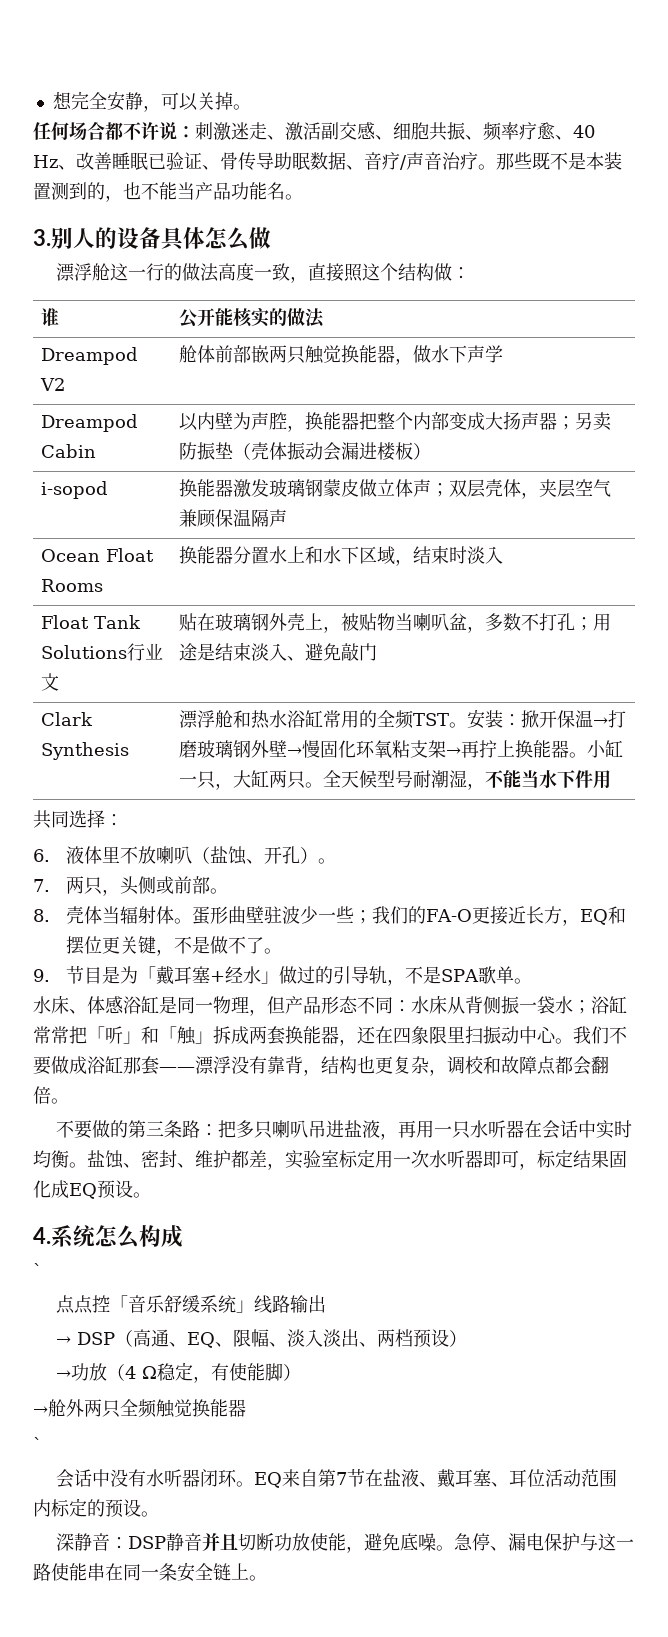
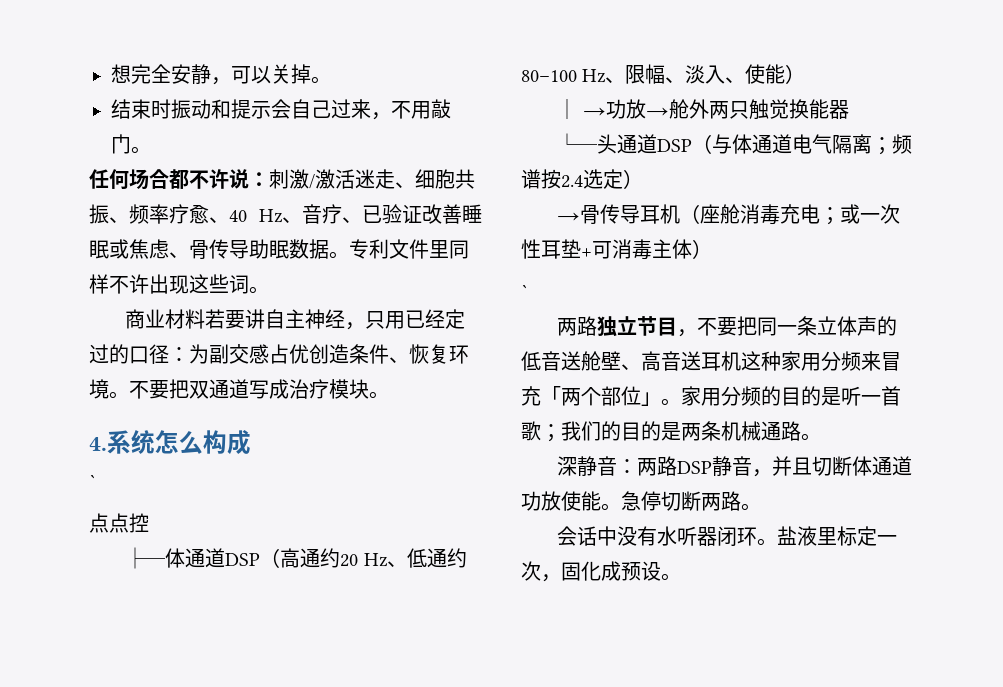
+ 结束时振动和提示会自己过来，不用敲门。
- 任何场合都不许说：刺激迷走、激活副交感、细胞共振、频率疗愈、40 Hz、改善睡眠已验证、骨传导助眠数据、音疗/声音治疗。那些既不是本装置测到的，也不能当产品功能名。
- 3.别人的设备具体怎么做
- 漂浮舱这一行的做法高度一致，直接照这个结构做：
- 谁 | 公开能核实的做法
- Dreampod V2 | 舱体前部嵌两只触觉换能器，做水下声学
- Dreampod Cabin | 以内壁为声腔，换能器把整个内部变成大扬声器；另卖防振垫（壳体振动会漏进楼板）
- i-sopod | 换能器激发玻璃钢蒙皮做立体声；双层壳体，夹层空气兼顾保温隔声
- Ocean Float Rooms | 换能器分置水上和水下区域，结束时淡入
- Float Tank Solutions行业文 | 贴在玻璃钢外壳上，被贴物当喇叭盆，多数不打孔；用途是结束淡入、避免敲门
- Clark Synthesis | 漂浮舱和热水浴缸常用的全频TST。安装：掀开保温→打磨玻璃钢外壁→慢固化环氧粘支架→再拧上换能器。小缸一只，大缸两只。全天候型号耐潮湿，不能当水下件用
- 共同选择：
- 6.液体里不放喇叭（盐蚀、开孔）。
- 7.两只，头侧或前部。
- 8.壳体当辐射体。蛋形曲壁驻波少一些；我们的FA-O更接近长方，EQ和摆位更关键，不是做不了。
- 9.节目是为「戴耳塞+经水」做过的引导轨，不是SPA歌单。
- 水床、体感浴缸是同一物理，但产品形态不同：水床从背侧振一袋水；浴缸常常把「听」和「触」拆成两套换能器，还在四象限里扫振动中心。我们不要做成浴缸那套——漂浮没有靠背，结构也更复杂，调校和故障点都会翻倍。
- 不要做的第三条路：把多只喇叭吊进盐液，再用一只水听器在会话中实时均衡。盐蚀、密封、维护都差，实验室标定用一次水听器即可，标定结果固化成EQ预设。
+ 任何场合都不许说：刺激/激活迷走、细胞共振、频率疗愈、40 Hz、音疗、已验证改善睡眠或焦虑、骨传导助眠数据。专利文件里同样不许出现这些词。
+ 商业材料若要讲自主神经，只用已经定过的口径：为副交感占优创造条件、恢复环境。不要把双通道写成治疗模块。
- 点点控「音乐舒缓系统」线路输出
- → DSP（高通、EQ、限幅、淡入淡出、两档预设）
- →功放（4 Ω稳定，有使能脚）
- →舱外两只全频触觉换能器
+ 点点控
+ ├─体通道DSP（高通约20 Hz、低通约80–100 Hz、限幅、淡入、使能）
+ │ →功放→舱外两只触觉换能器
+ └─头通道DSP（与体通道电气隔离；频谱按2.4选定）
+ →骨传导耳机（座舱消毒充电；或一次性耳垫+可消毒主体）
  `
+ 两路独立节目，不要把同一条立体声的低音送舱壁、高音送耳机这种家用分频来冒充「两个部位」。家用分频的目的是听一首歌；我们的目的是两条机械通路。
+ 深静音：两路DSP静音，并且切断体通道功放使能。急停切断两路。
- EQ来自第7节在盐液、戴耳塞、耳位活动范围内标定的预设。
- 深静音：DSP静音并且切断功放使能，避免底噪。急停、漏电保护与这一路使能串在同一条安全链上。
+ 盐液里标定一次，固化成预设。

